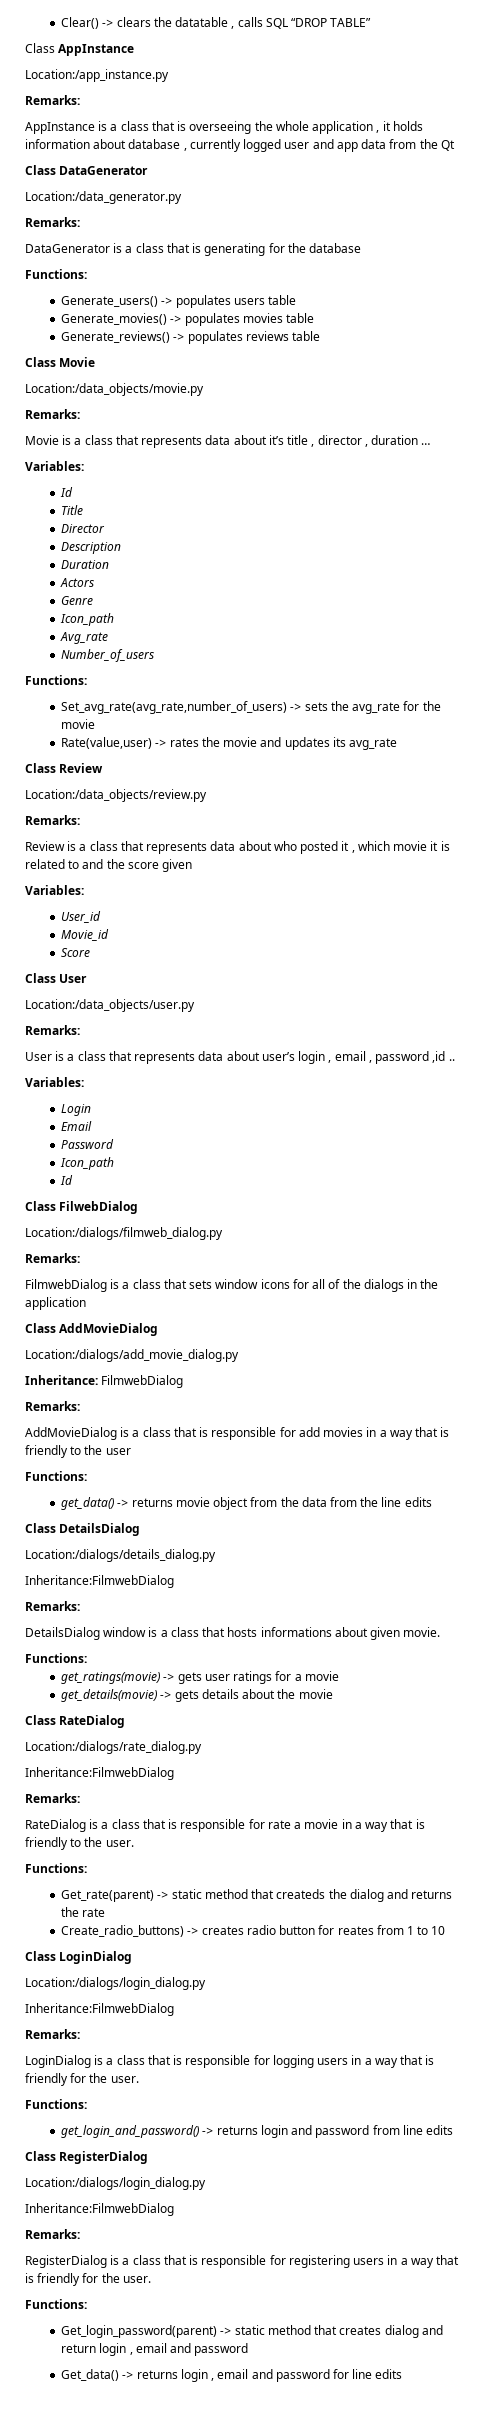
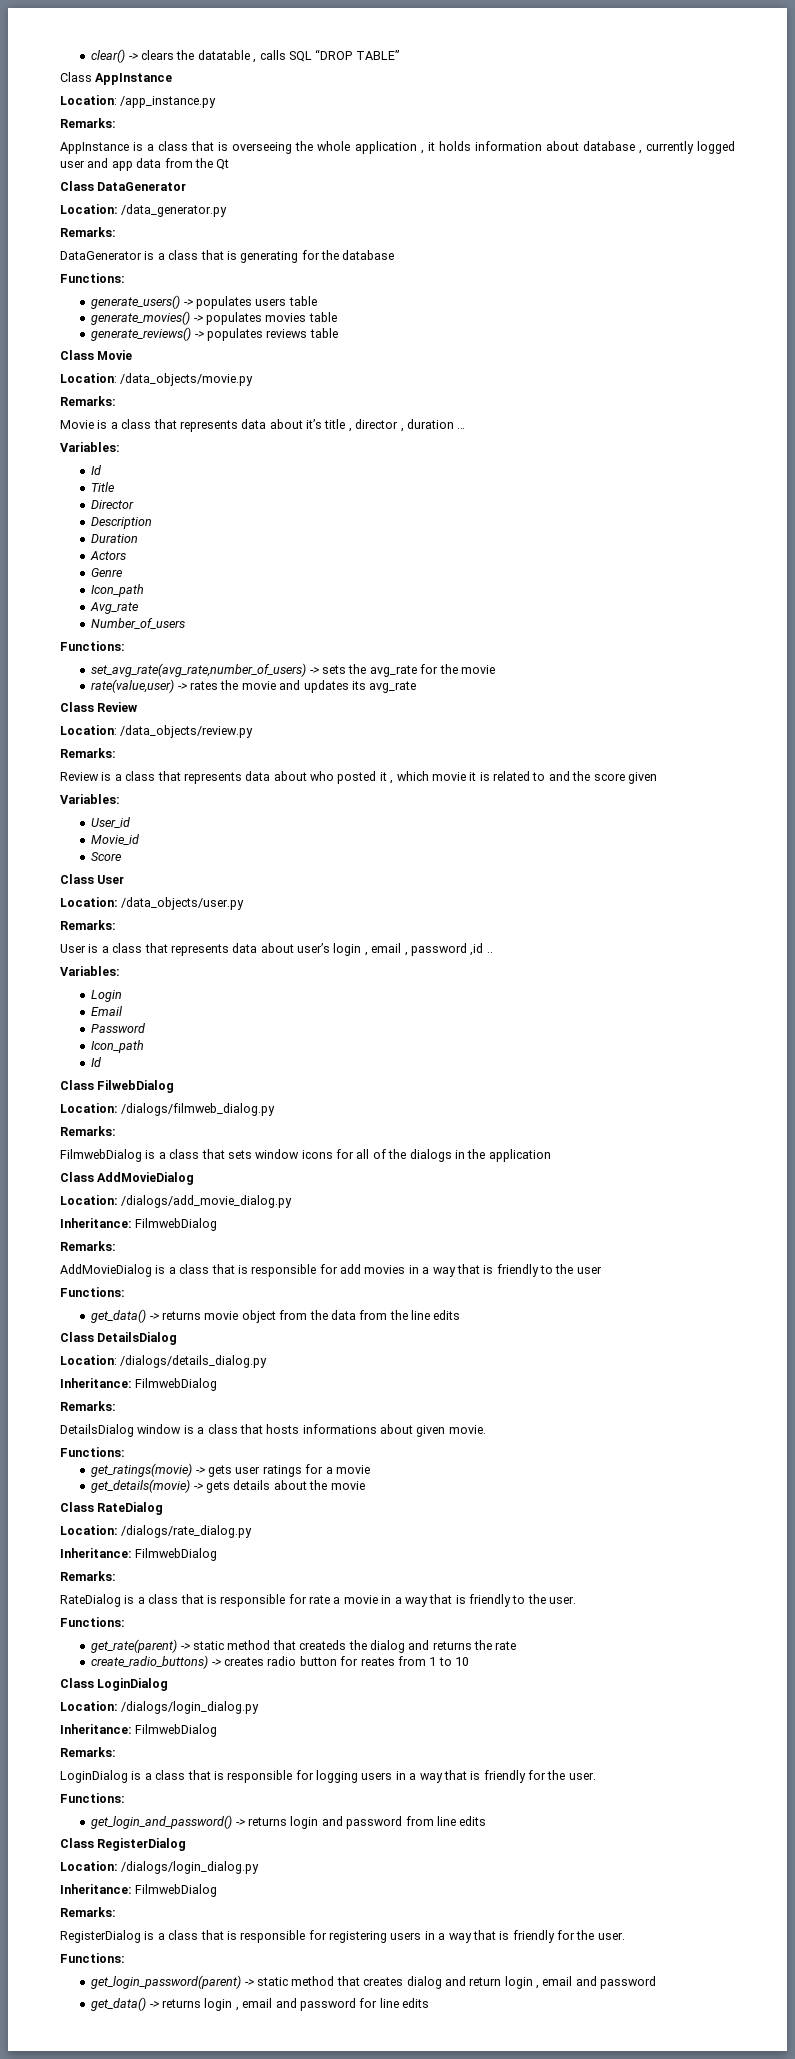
- Clear() -> clears the datatable , calls SQL “DROP TABLE”
+ clear() -> clears the datatable , calls SQL “DROP TABLE”
- Location:/app_instance.py
+ Location: /app_instance.py
- Location:/data_generator.py
+ Location: /data_generator.py
- Generate_users() -> populates users table
+ generate_users() -> populates users table
- Generate_movies() -> populates movies table
+ generate_movies() -> populates movies table
- Generate_reviews() -> populates reviews table
+ generate_reviews() -> populates reviews table
- Location:/data_objects/movie.py
+ Location: /data_objects/movie.py
- Set_avg_rate(avg_rate,number_of_users) -> sets the avg_rate for the movie
+ set_avg_rate(avg_rate,number_of_users) -> sets the avg_rate for the movie
- Rate(value,user) -> rates the movie and updates its avg_rate
+ rate(value,user) -> rates the movie and updates its avg_rate
- Location:/data_objects/review.py
+ Location: /data_objects/review.py
- Location:/data_objects/user.py
+ Location: /data_objects/user.py
- Location:/dialogs/filmweb_dialog.py
+ Location: /dialogs/filmweb_dialog.py
- Location:/dialogs/add_movie_dialog.py
+ Location: /dialogs/add_movie_dialog.py
- Location:/dialogs/details_dialog.py
- Inheritance:FilmwebDialog
+ Location: /dialogs/details_dialog.py
+ Inheritance: FilmwebDialog
- Location:/dialogs/rate_dialog.py
- Inheritance:FilmwebDialog
+ Location: /dialogs/rate_dialog.py
+ Inheritance: FilmwebDialog
- Get_rate(parent) -> static method that createds the dialog and returns the rate
+ get_rate(parent) -> static method that createds the dialog and returns the rate
- Create_radio_buttons) -> creates radio button for reates from 1 to 10
+ create_radio_buttons) -> creates radio button for reates from 1 to 10
  Class LoginDialog
- Location:/dialogs/login_dialog.py
- Inheritance:FilmwebDialog
+ Location: /dialogs/login_dialog.py
+ Inheritance: FilmwebDialog
  Class RegisterDialog
- Location:/dialogs/login_dialog.py
- Inheritance:FilmwebDialog
+ Location: /dialogs/login_dialog.py
+ Inheritance: FilmwebDialog
- Get_login_password(parent) -> static method that creates dialog and return login , email and password
+ get_login_password(parent) -> static method that creates dialog and return login , email and password
- Get_data() -> returns login , email and password for line edits
+ get_data() -> returns login , email and password for line edits

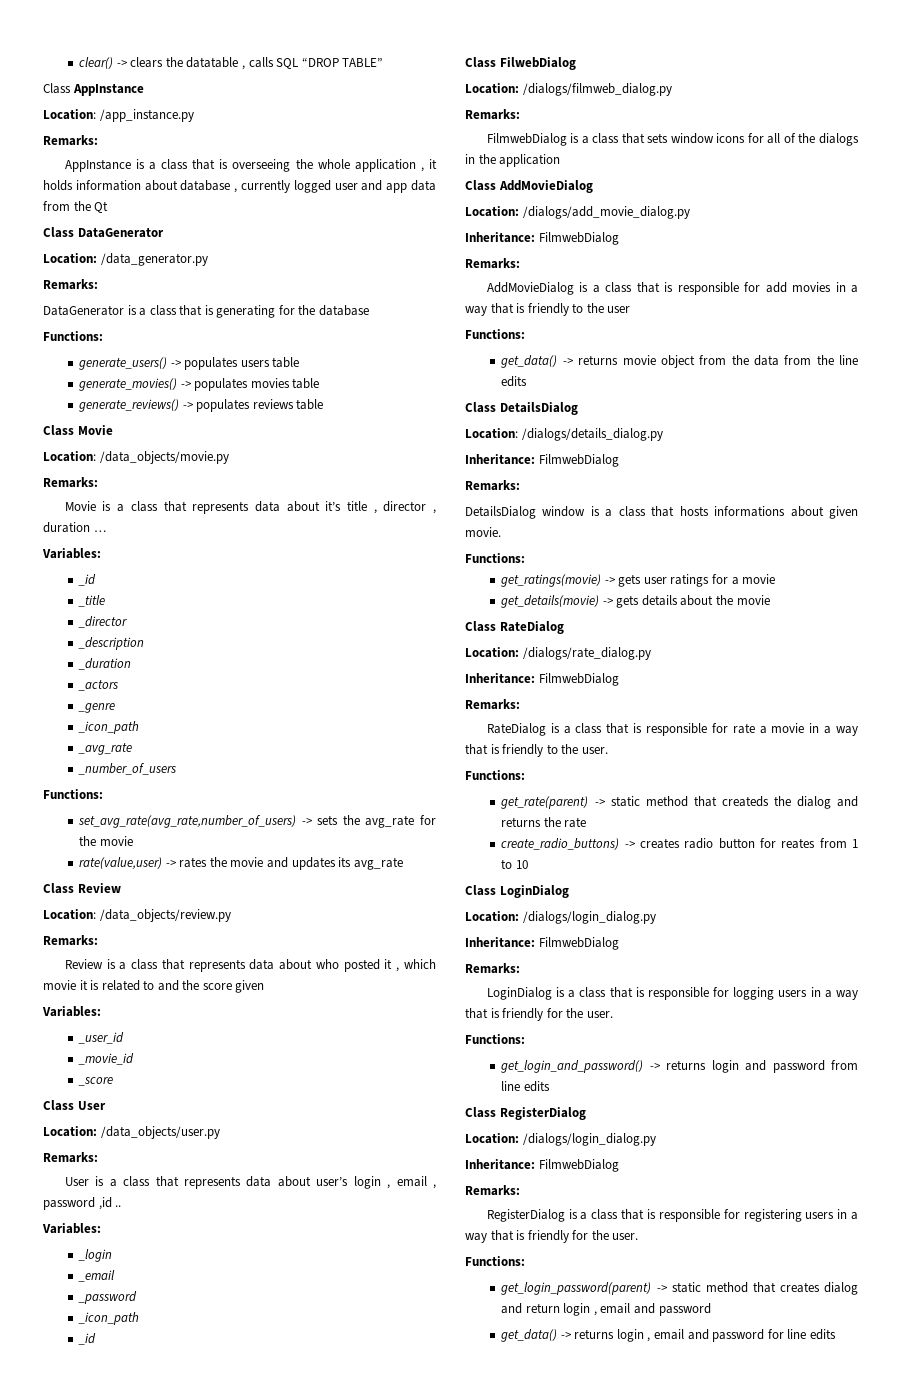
  Movie is a class that represents data about it’s title , director , duration …
  Variables:
- Id
- Title
- Director
- Description
- Duration
- Actors
- Genre
- Icon_path
- Avg_rate
- Number_of_users
+ _id
+ _title
+ _director
+ _description
+ _duration
+ _actors
+ _genre
+ _icon_path
+ _avg_rate
+ _number_of_users
- User_id
- Movie_id
- Score
+ _user_id
+ _movie_id
+ _score
- Login
- Email
- Password
- Icon_path
- Id
+ _login
+ _email
+ _password
+ _icon_path
+ _id

